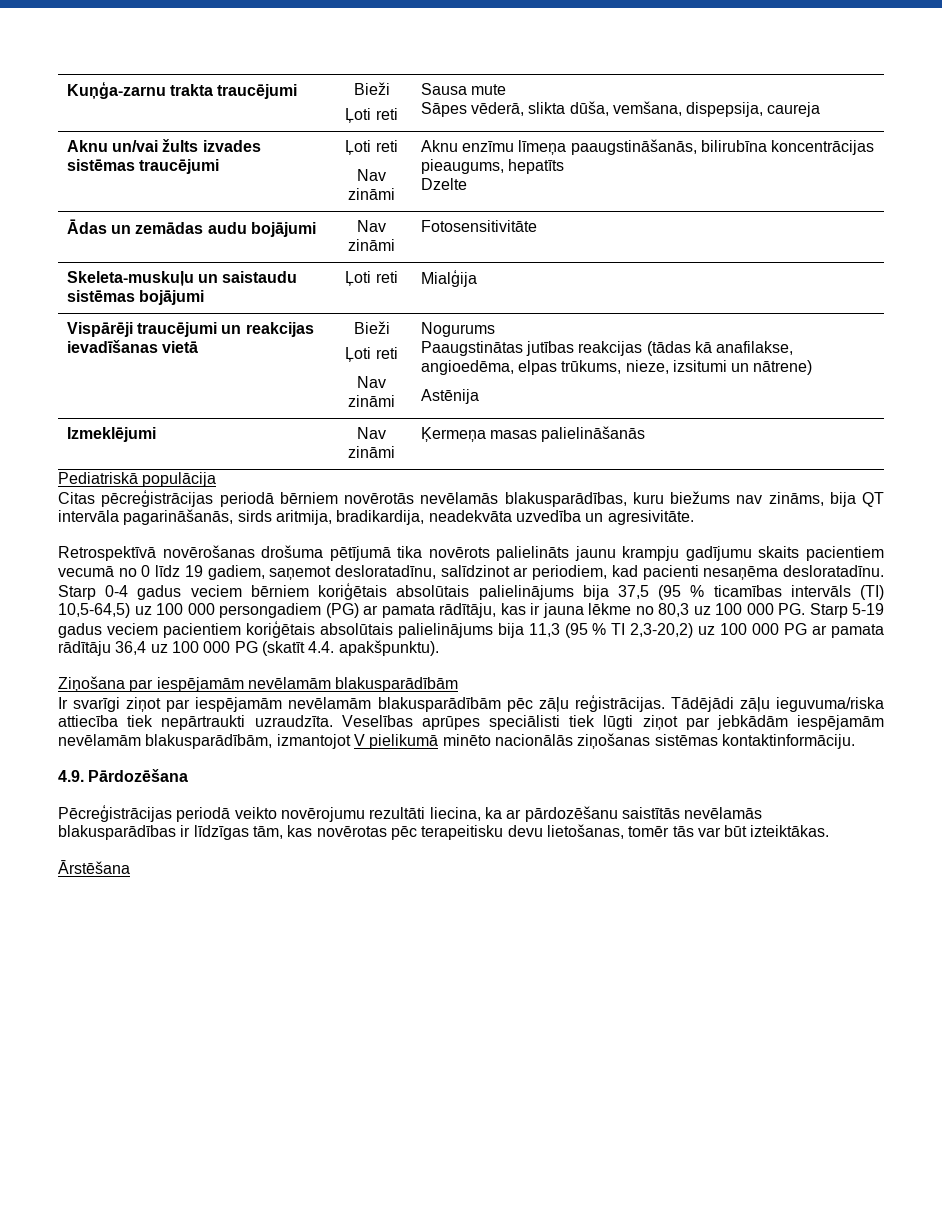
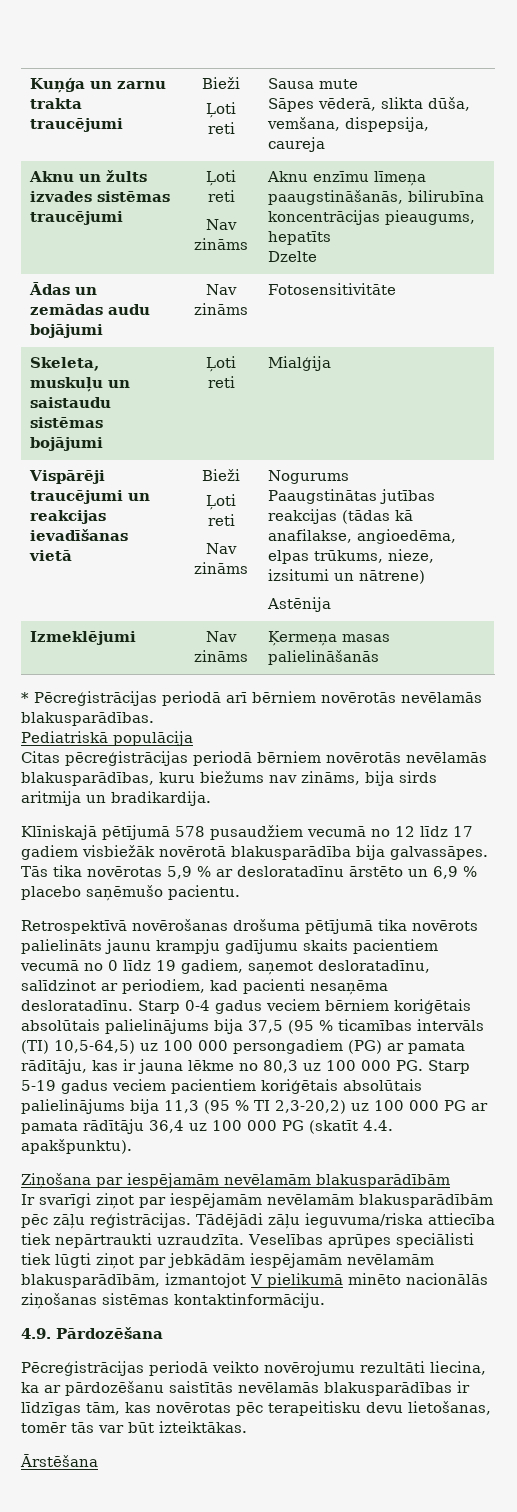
- Kuņģa-zarnu trakta traucējumi | Bieži
+ Kuņģa un zarnu trakta traucējumi | Bieži
- Aknu un/vai žults izvades sistēmas traucējumi | Ļoti reti
- Nav zināmi | Aknu enzīmu līmeņa paaugstināšanās, bilirubīna koncentrācijas pieaugums, hepatīts
+ Aknu un žults izvades sistēmas traucējumi | Ļoti reti
+ Nav zināms | Aknu enzīmu līmeņa paaugstināšanās, bilirubīna koncentrācijas pieaugums, hepatīts
- Ādas un zemādas audu bojājumi | Nav zināmi | Fotosensitivitāte
+ Ādas un zemādas audu bojājumi | Nav zināms | Fotosensitivitāte
- Skeleta-muskuļu un saistaudu sistēmas bojājumi | Ļoti reti | Mialģija
+ Skeleta, muskuļu un saistaudu sistēmas bojājumi | Ļoti reti | Mialģija
  Vispārēji traucējumi un reakcijas ievadīšanas vietā | Bieži
  Ļoti reti
- Nav zināmi | Nogurums
+ Nav zināms | Nogurums
- Izmeklējumi | Nav zināmi | Ķermeņa masas palielināšanās
+ Izmeklējumi | Nav zināms | Ķermeņa masas palielināšanās
+ * Pēcreģistrācijas periodā arī bērniem novērotās nevēlamās blakusparādības.
- Citas pēcreģistrācijas periodā bērniem novērotās nevēlamās blakusparādības, kuru biežums nav zināms, bija QT intervāla pagarināšanās, sirds aritmija, bradikardija, neadekvāta uzvedība un agresivitāte.
+ Citas pēcreģistrācijas periodā bērniem novērotās nevēlamās blakusparādības, kuru biežums nav zināms, bija sirds aritmija un bradikardija.
+ Klīniskajā pētījumā 578 pusaudžiem vecumā no 12 līdz 17 gadiem visbiežāk novērotā blakusparādība bija galvassāpes. Tās tika novērotas 5,9 % ar desloratadīnu ārstēto un 6,9 % placebo saņēmušo pacientu.

